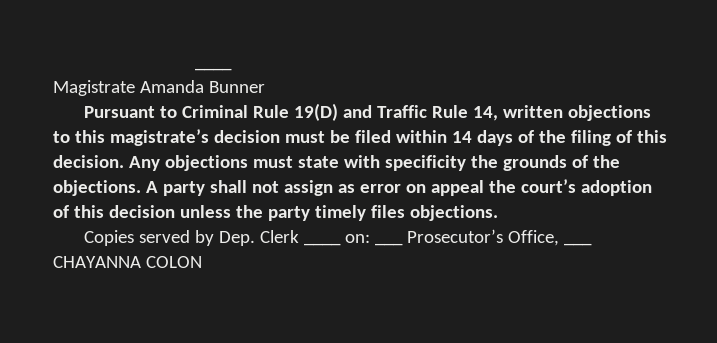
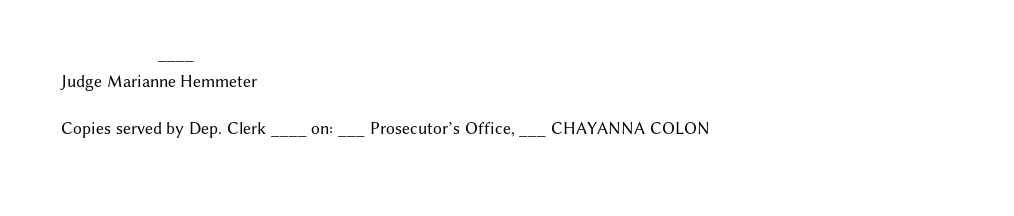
- Magistrate Amanda Bunner
- Pursuant to Criminal Rule 19(D) and Traffic Rule 14, written objections to this magistrate’s decision must be filed within 14 days of the filing of this decision. Any objections must state with specificity the grounds of the objections. A party shall not assign as error on appeal the court’s adoption of this decision unless the party timely files objections.
+ Judge Marianne Hemmeter

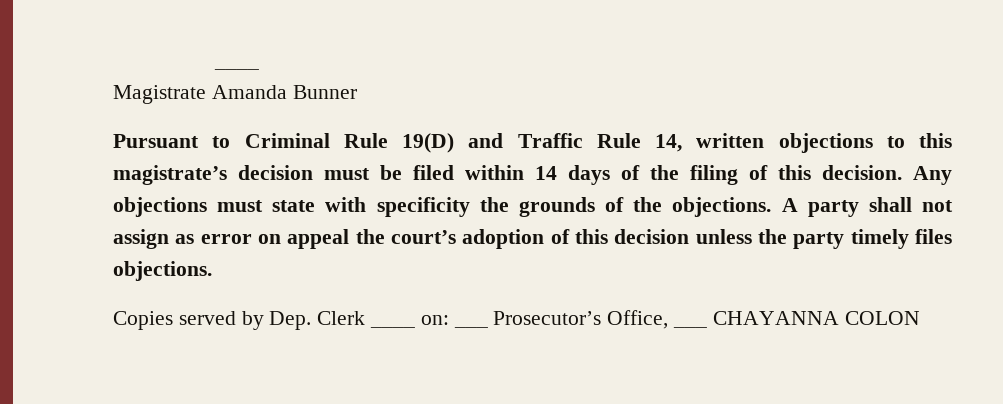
- Judge Marianne Hemmeter
+ Magistrate Amanda Bunner
+ Pursuant to Criminal Rule 19(D) and Traffic Rule 14, written objections to this magistrate’s decision must be filed within 14 days of the filing of this decision. Any objections must state with specificity the grounds of the objections. A party shall not assign as error on appeal the court’s adoption of this decision unless the party timely files objections.

